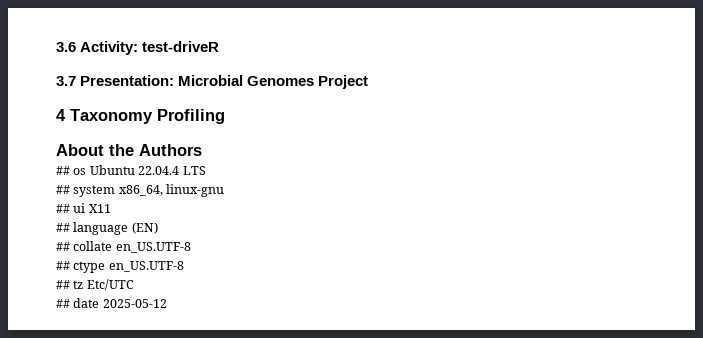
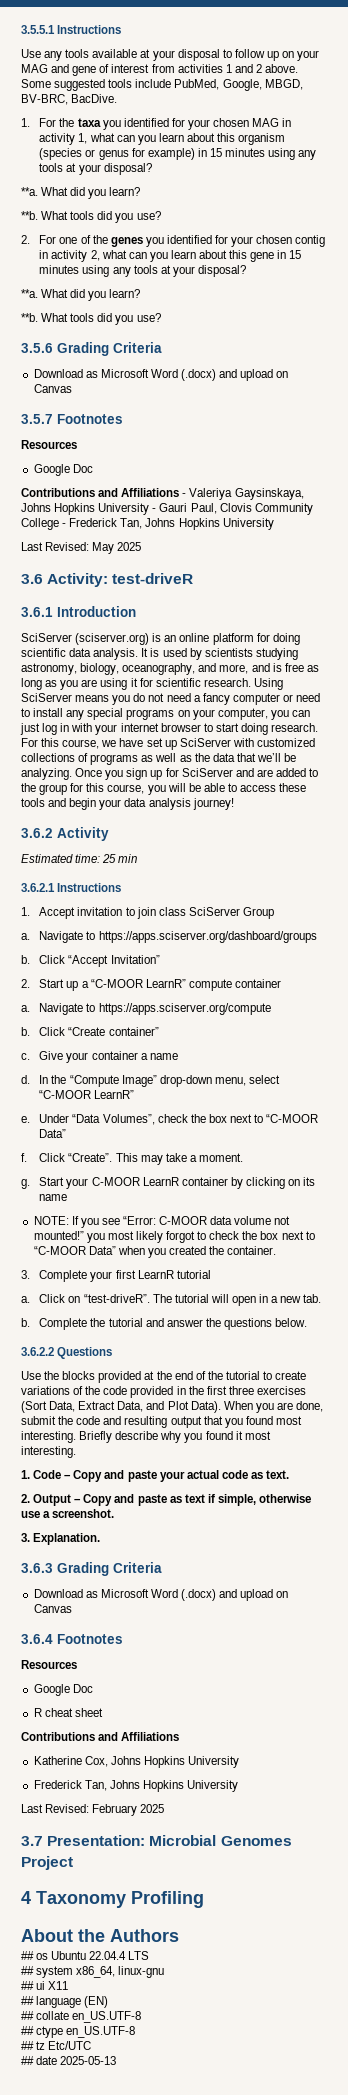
+ 3.5.5.1 Instructions
+ Use any tools available at your disposal to follow up on your MAG and gene of interest from activities 1 and 2 above. Some suggested tools include PubMed, Google, MBGD, BV-BRC, BacDive.
+ 1. For the taxa you identified for your chosen MAG in activity 1, what can you learn about this organism (species or genus for example) in 15 minutes using any tools at your disposal?
+ **a. What did you learn?
+ **b. What tools did you use?
+ 2. For one of the genes you identified for your chosen contig in activity 2, what can you learn about this gene in 15 minutes using any tools at your disposal?
+ **a. What did you learn?
+ **b. What tools did you use?
+ 3.5.6 Grading Criteria
+ Download as Microsoft Word (.docx) and upload on Canvas
+ 3.5.7 Footnotes
+ Resources
+ Google Doc
+ Contributions and Affiliations - Valeriya Gaysinskaya, Johns Hopkins University - Gauri Paul, Clovis Community College - Frederick Tan, Johns Hopkins University
+ Last Revised: May 2025
  3.6 Activity: test-driveR
+ 3.6.1 Introduction
+ SciServer (sciserver.org) is an online platform for doing scientific data analysis. It is used by scientists studying astronomy, biology, oceanography, and more, and is free as long as you are using it for scientific research. Using SciServer means you do not need a fancy computer or need to install any special programs on your computer, you can just log in with your internet browser to start doing research. For this course, we have set up SciServer with customized collections of programs as well as the data that we’ll be analyzing. Once you sign up for SciServer and are added to the group for this course, you will be able to access these tools and begin your data analysis journey!
+ 3.6.2 Activity
+ Estimated time: 25 min
+ 3.6.2.1 Instructions
+ 1. Accept invitation to join class SciServer Group
+ a. Navigate to https://apps.sciserver.org/dashboard/groups
+ b. Click “Accept Invitation”
+ 2. Start up a “C-MOOR LearnR” compute container
+ a. Navigate to https://apps.sciserver.org/compute
+ b. Click “Create container”
+ c. Give your container a name
+ d. In the “Compute Image” drop-down menu, select “C-MOOR LearnR”
+ e. Under “Data Volumes”, check the box next to “C-MOOR Data”
+ f. Click “Create”. This may take a moment.
+ g. Start your C-MOOR LearnR container by clicking on its name
+ NOTE: If you see “Error: C-MOOR data volume not mounted!” you most likely forgot to check the box next to “C-MOOR Data” when you created the container.
+ 3. Complete your first LearnR tutorial
+ a. Click on “test-driveR”. The tutorial will open in a new tab.
+ b. Complete the tutorial and answer the questions below.
+ 3.6.2.2 Questions
+ Use the blocks provided at the end of the tutorial to create variations of the code provided in the first three exercises (Sort Data, Extract Data, and Plot Data). When you are done, submit the code and resulting output that you found most interesting. Briefly describe why you found it most interesting.
+ 1. Code – Copy and paste your actual code as text.
+ 2. Output – Copy and paste as text if simple, otherwise use a screenshot.
+ 3. Explanation.
+ 3.6.3 Grading Criteria
+ Download as Microsoft Word (.docx) and upload on Canvas
+ 3.6.4 Footnotes
+ Resources
+ Google Doc
+ R cheat sheet
+ Contributions and Affiliations
+ Katherine Cox, Johns Hopkins University
+ Frederick Tan, Johns Hopkins University
+ Last Revised: February 2025
- ## date 2025-05-12
+ ## date 2025-05-13

